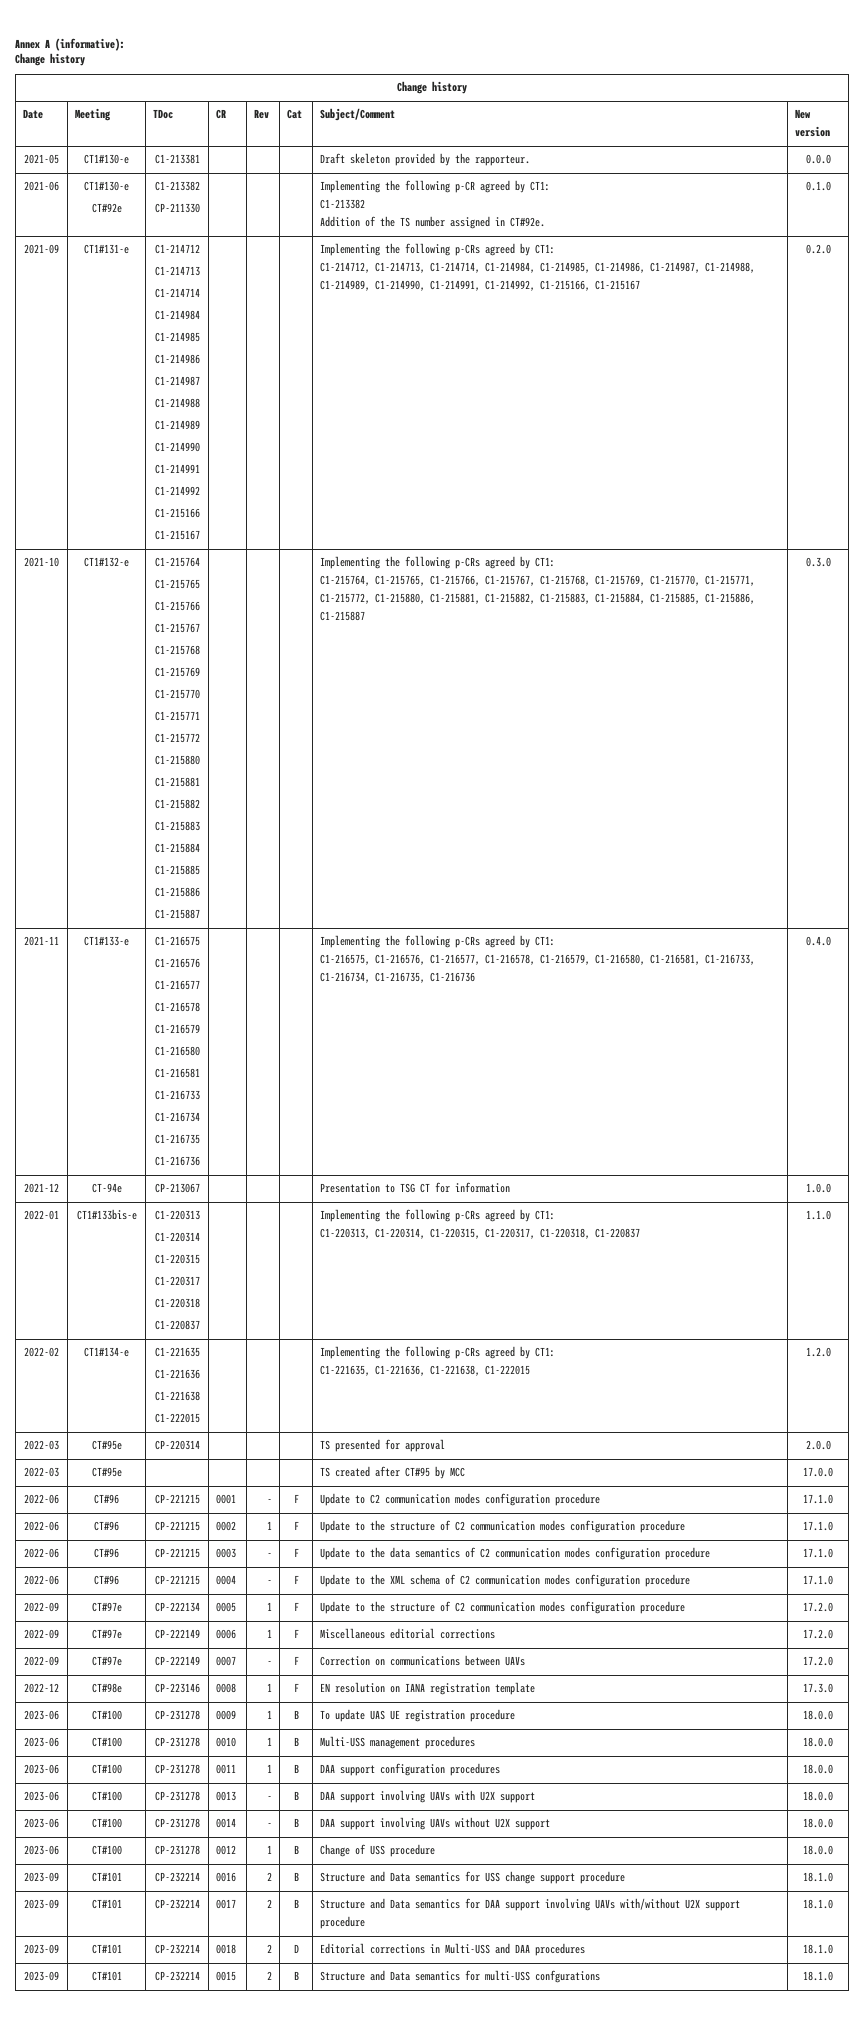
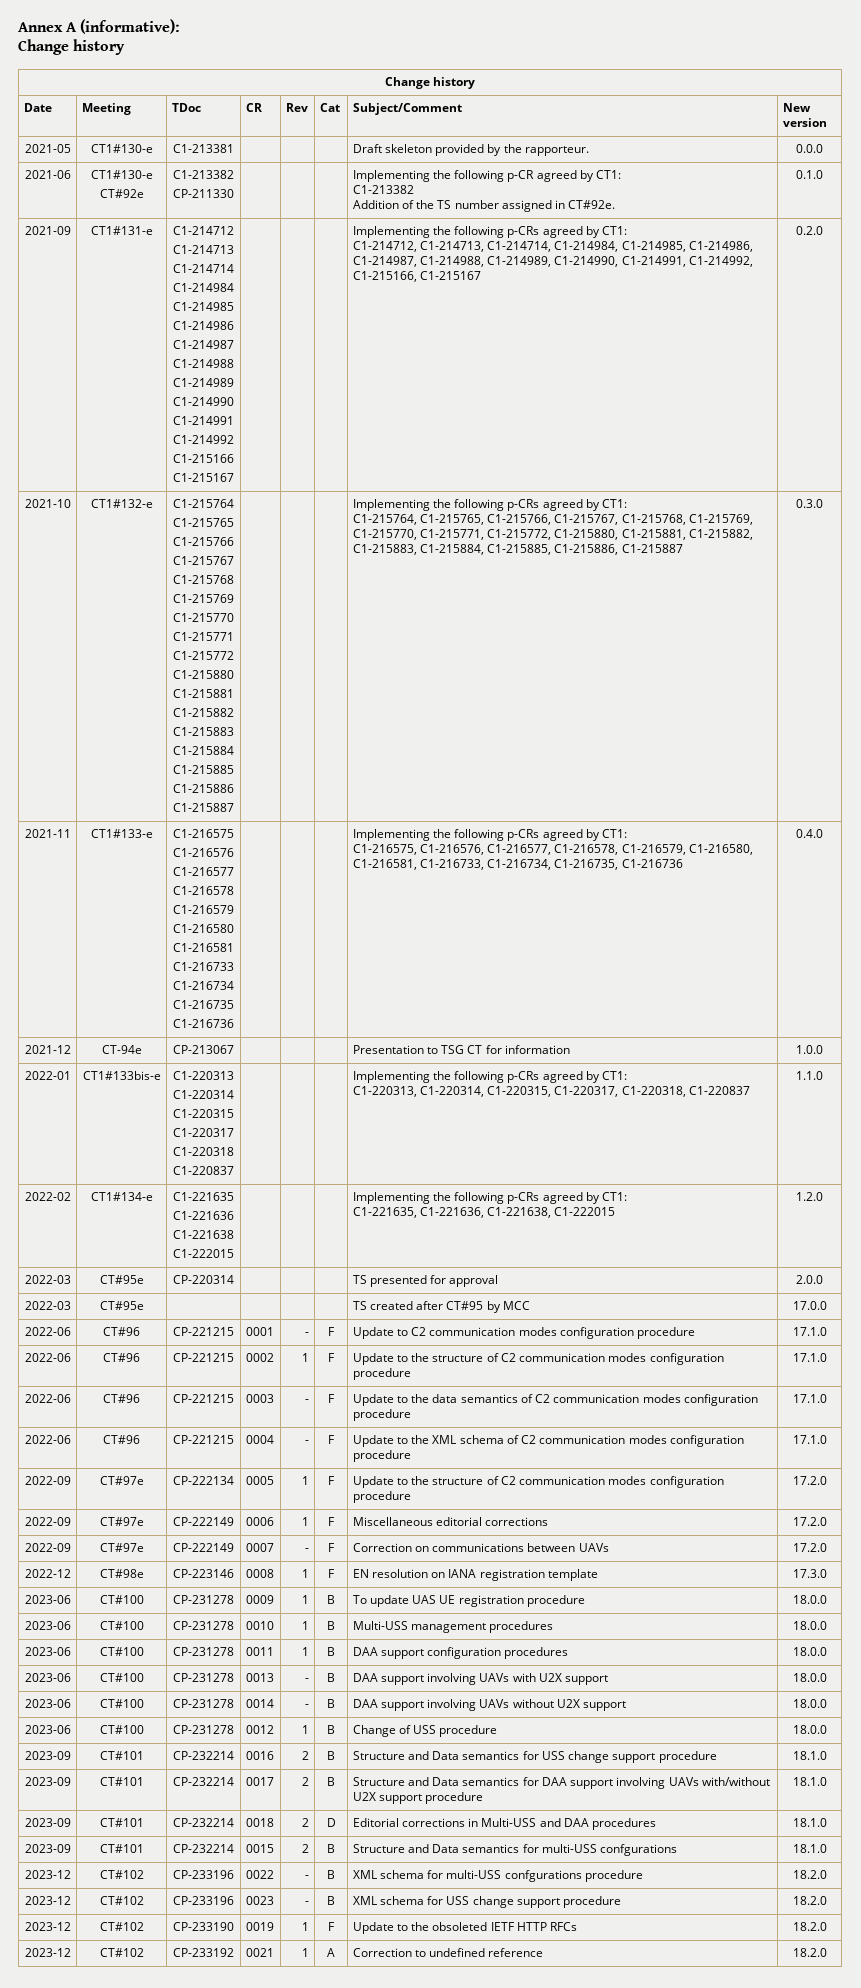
+ 2023-12 | CT#102 | CP-233196 | 0022 | - | B | XML schema for multi-USS confgurations procedure | 18.2.0
+ 2023-12 | CT#102 | CP-233196 | 0023 | - | B | XML schema for USS change support procedure | 18.2.0
+ 2023-12 | CT#102 | CP-233190 | 0019 | 1 | F | Update to the obsoleted IETF HTTP RFCs | 18.2.0
+ 2023-12 | CT#102 | CP-233192 | 0021 | 1 | A | Correction to undefined reference | 18.2.0

